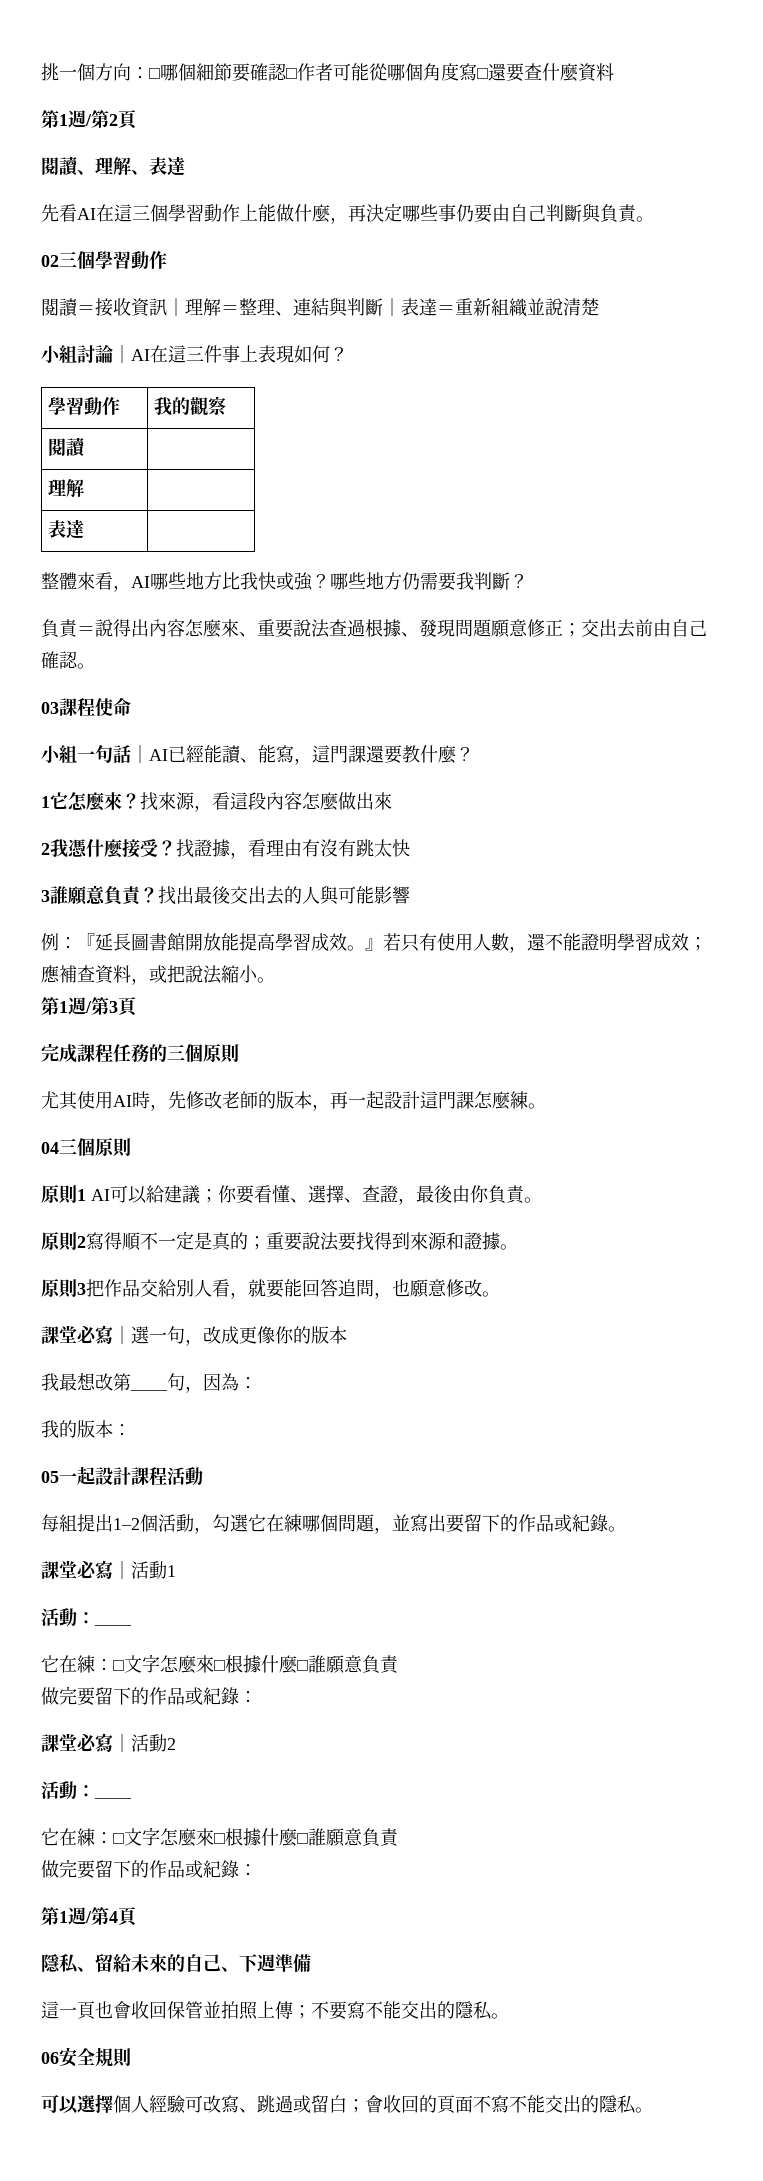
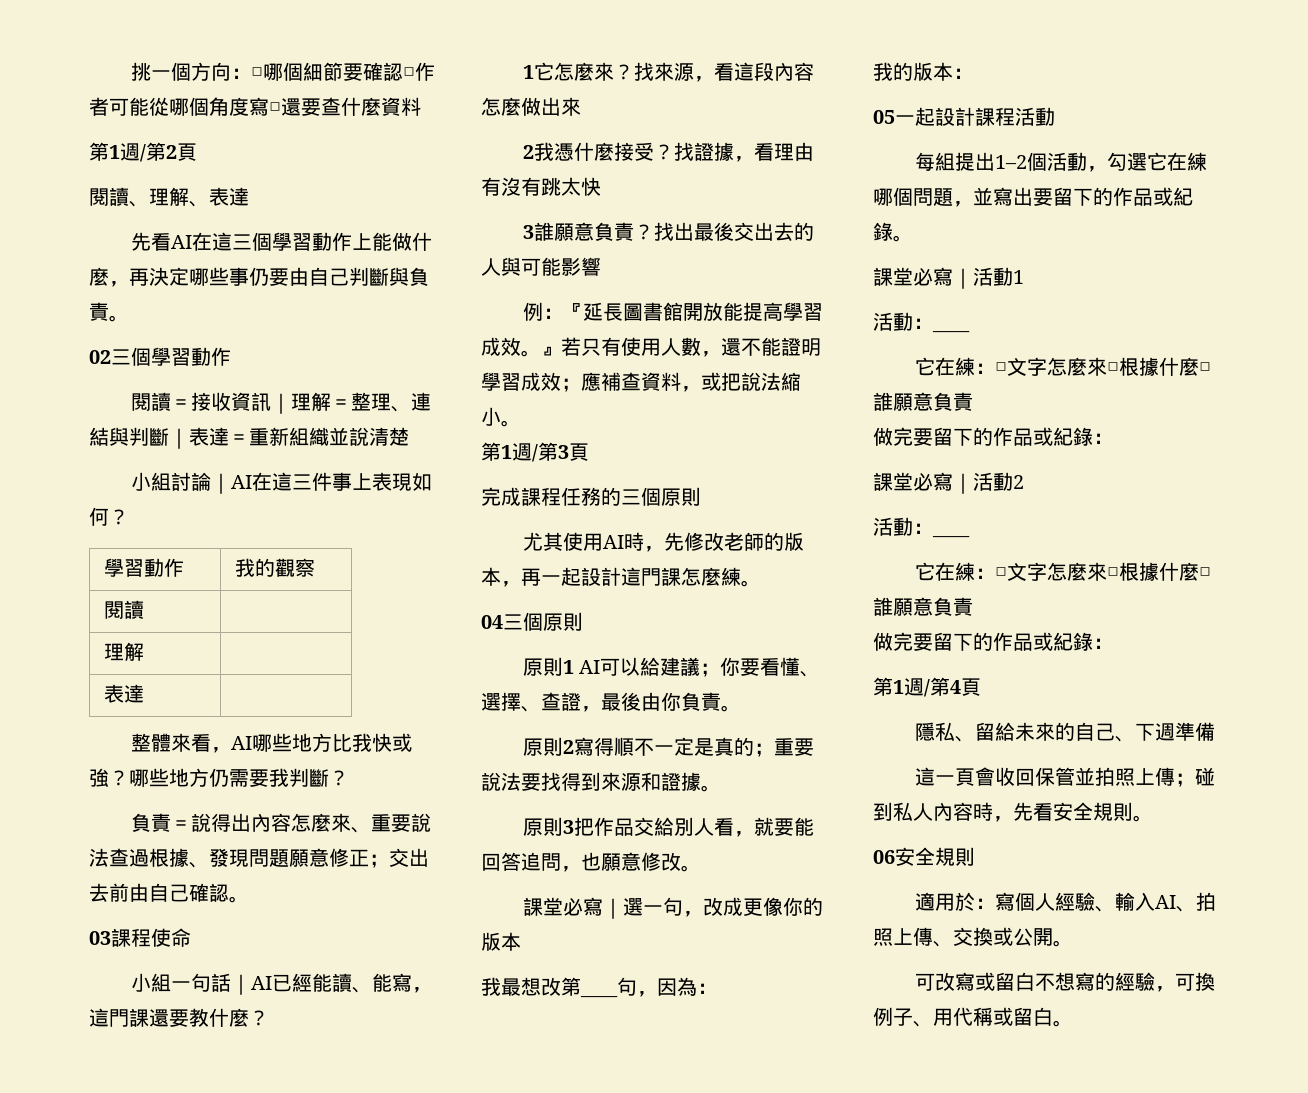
- 這一頁也會收回保管並拍照上傳；不要寫不能交出的隱私。
+ 這一頁會收回保管並拍照上傳；碰到私人內容時，先看安全規則。
  06安全規則
- 可以選擇個人經驗可改寫、跳過或留白；會收回的頁面不寫不能交出的隱私。
+ 適用於：寫個人經驗、輸入AI、拍照上傳、交換或公開。
+ 可改寫或留白不想寫的經驗，可換例子、用代稱或留白。

